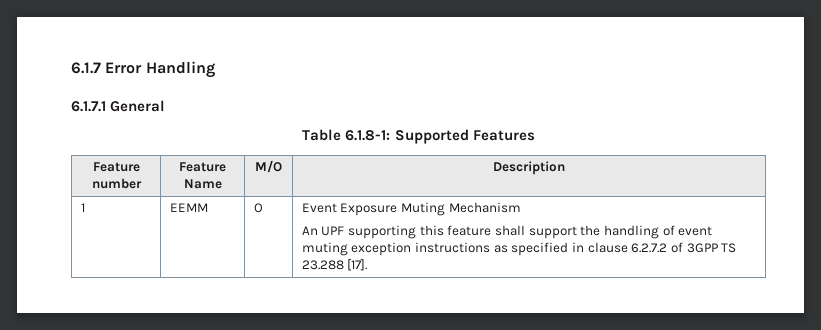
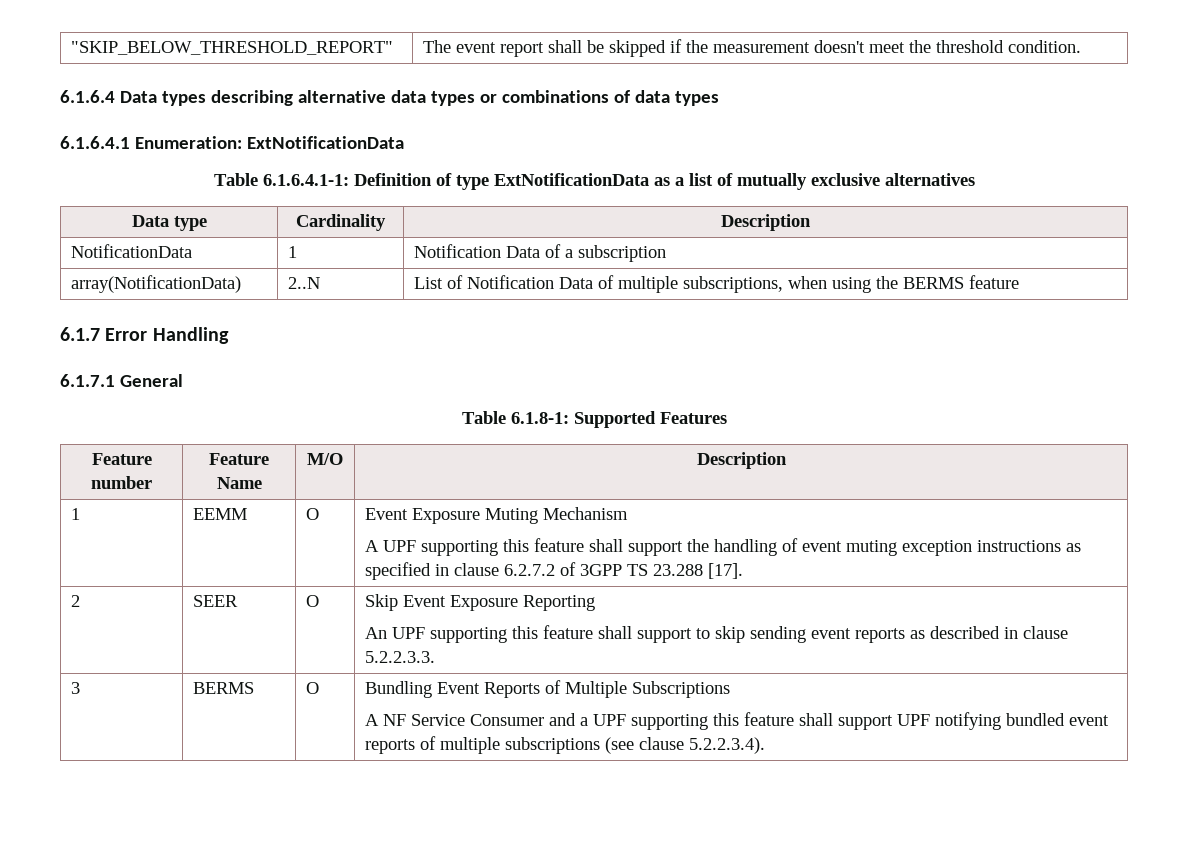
+ "SKIP_BELOW_THRESHOLD_REPORT" | The event report shall be skipped if the measurement doesn't meet the threshold condition.
+ 6.1.6.4 Data types describing alternative data types or combinations of data types
+ 6.1.6.4.1 Enumeration: ExtNotificationData
+ Table 6.1.6.4.1-1: Definition of type ExtNotificationData as a list of mutually exclusive alternatives
+ Data type | Cardinality | Description
+ NotificationData | 1 | Notification Data of a subscription
+ array(NotificationData) | 2..N | List of Notification Data of multiple subscriptions, when using the BERMS feature
  1 | EEMM | O | Event Exposure Muting Mechanism
- An UPF supporting this feature shall support the handling of event muting exception instructions as specified in clause 6.2.7.2 of 3GPP TS 23.288 [17].
+ A UPF supporting this feature shall support the handling of event muting exception instructions as specified in clause 6.2.7.2 of 3GPP TS 23.288 [17].
+ 2 | SEER | O | Skip Event Exposure Reporting
+ An UPF supporting this feature shall support to skip sending event reports as described in clause 5.2.2.3.3.
+ 3 | BERMS | O | Bundling Event Reports of Multiple Subscriptions
+ A NF Service Consumer and a UPF supporting this feature shall support UPF notifying bundled event reports of multiple subscriptions (see clause 5.2.2.3.4).

